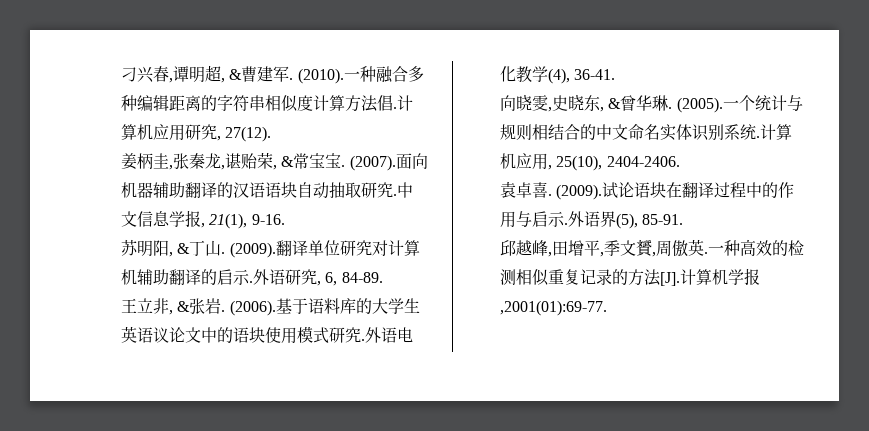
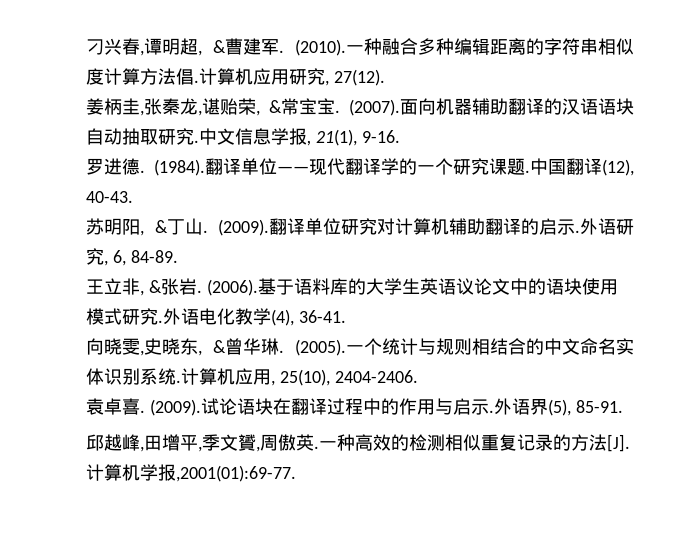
+ 罗进德. (1984).翻译单位——现代翻译学的一个研究课题.中国翻译(12), 40-43.

